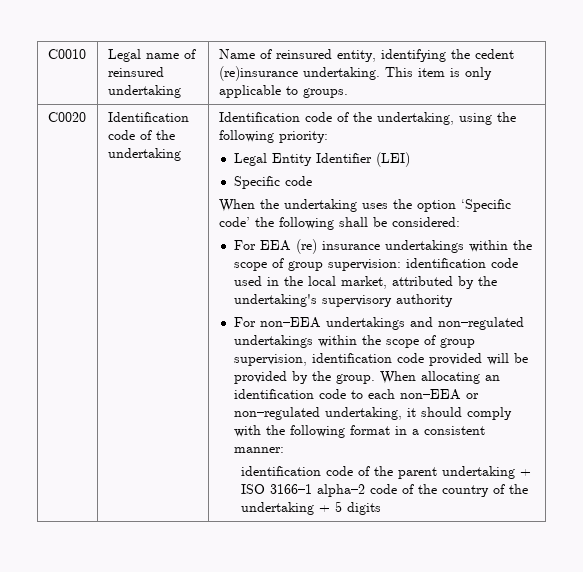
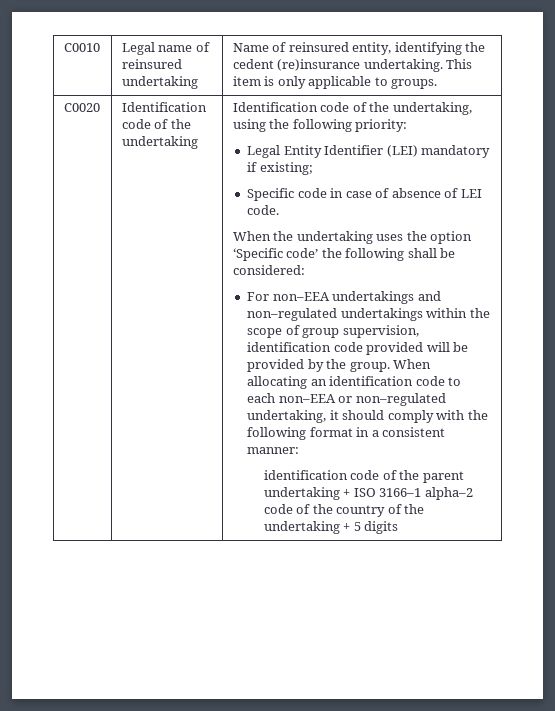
- Legal Entity Identifier (LEI)
+ Legal Entity Identifier (LEI) mandatory if existing;
- Specific code
+ Specific code in case of absence of LEI code.
- For EEA (re) insurance undertakings within the scope of group supervision: identification code used in the local market, attributed by the undertaking's supervisory authority

